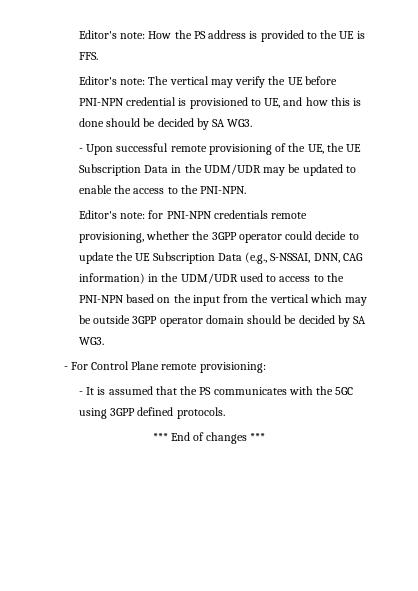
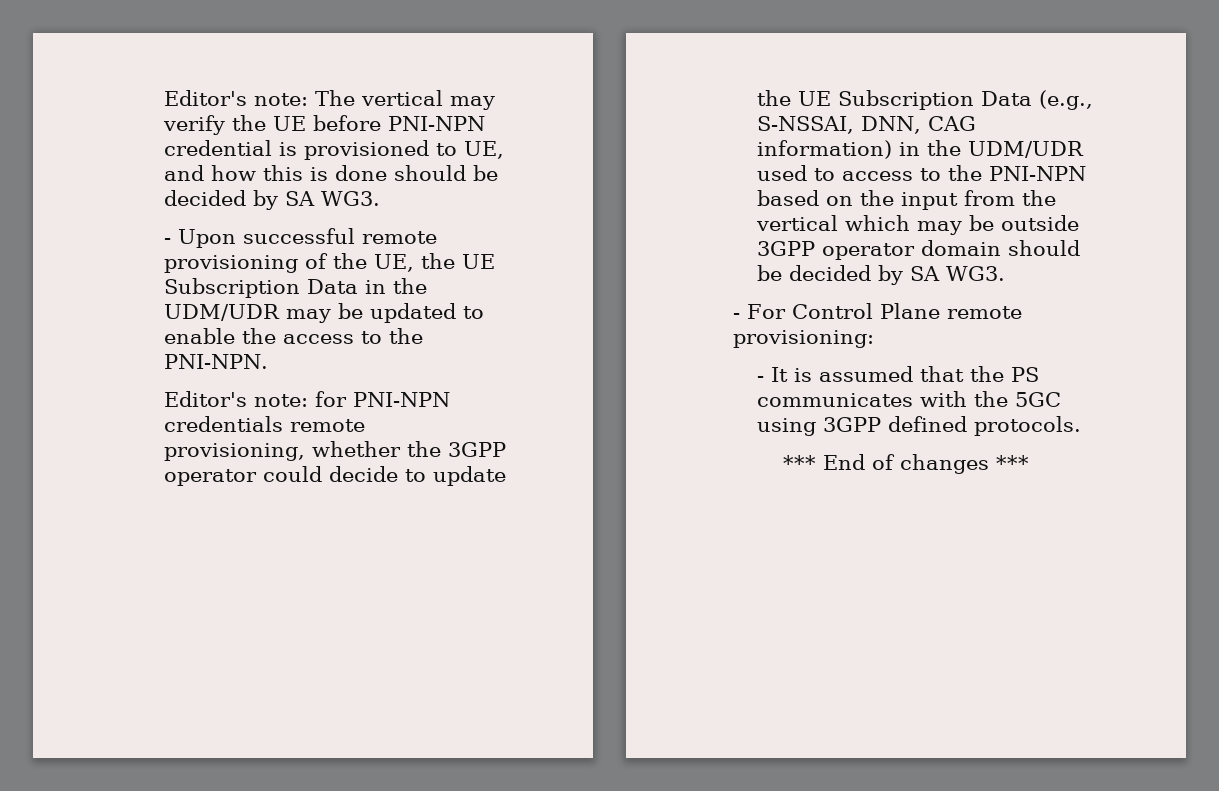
- Editor's note: How the PS address is provided to the UE is FFS.

